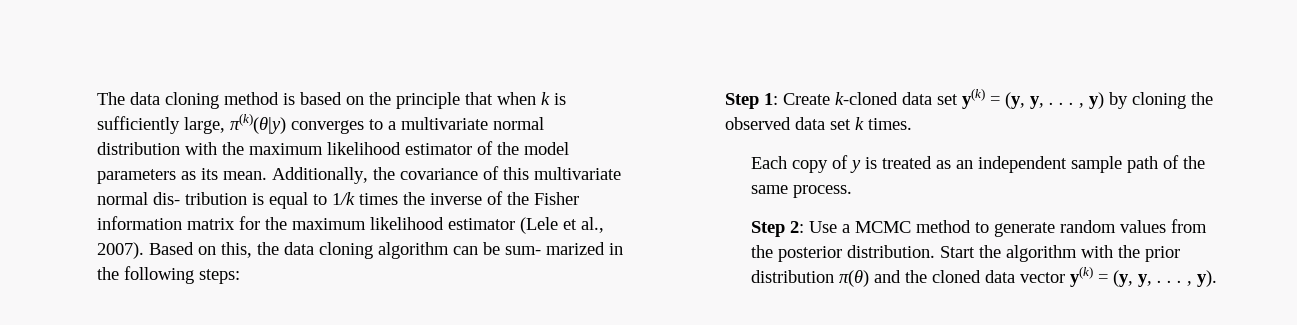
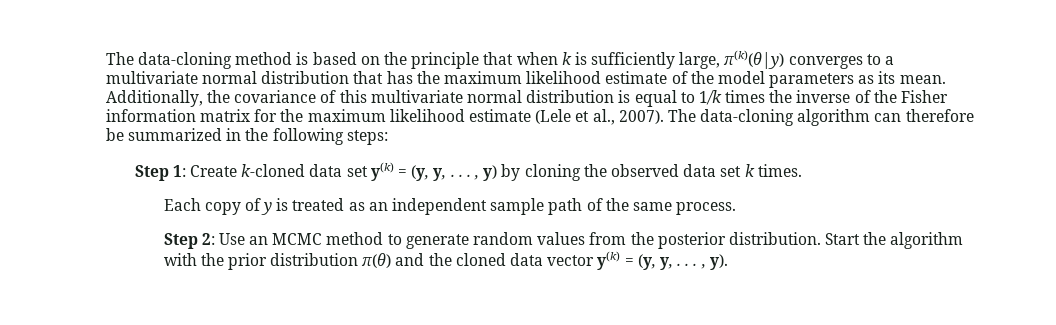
- The data cloning method is based on the principle that when k is sufficiently large, π(k)(θ|y) converges to a multivariate normal distribution with the maximum likelihood estimator of the model parameters as its mean.
+ The data-cloning method is based on the principle that when k is sufficiently large, π(k)(θ|y) converges to a multivariate normal distribution that has the maximum likelihood estimate of the model parameters as its mean.
- Additionally, the covariance of this multivariate normal dis- tribution is equal to 1/k times the inverse of the Fisher information matrix for the maximum likelihood estimator (Lele et al., 2007).
+ Additionally, the covariance of this multivariate normal distribution is equal to 1/k times the inverse of the Fisher information matrix for the maximum likelihood estimate (Lele et al., 2007).
- Based on this, the data cloning algorithm can be sum- marized in the following steps:
+ The data-cloning algorithm can therefore be summarized in the following steps:
- Step 2: Use a MCMC method to generate random values from the posterior distribution.
+ Step 2: Use an MCMC method to generate random values from the posterior distribution.

